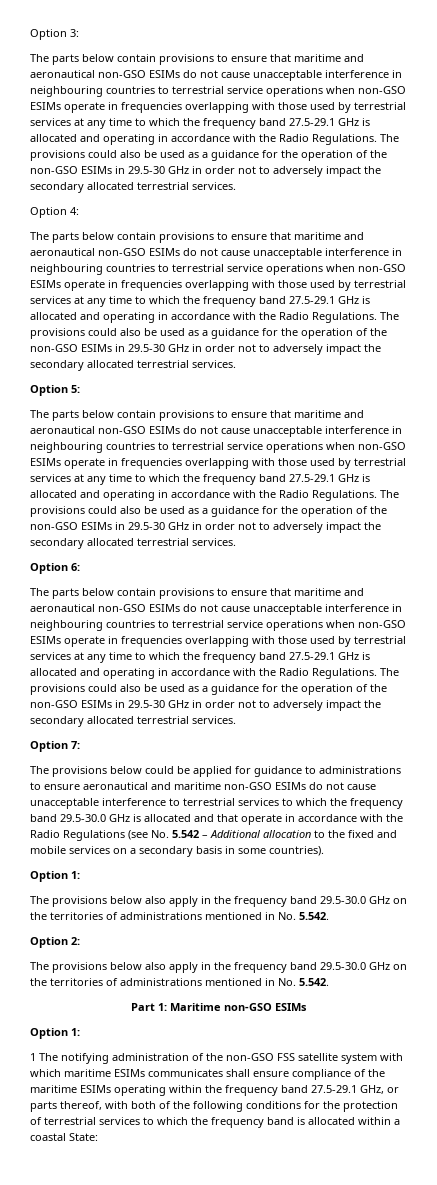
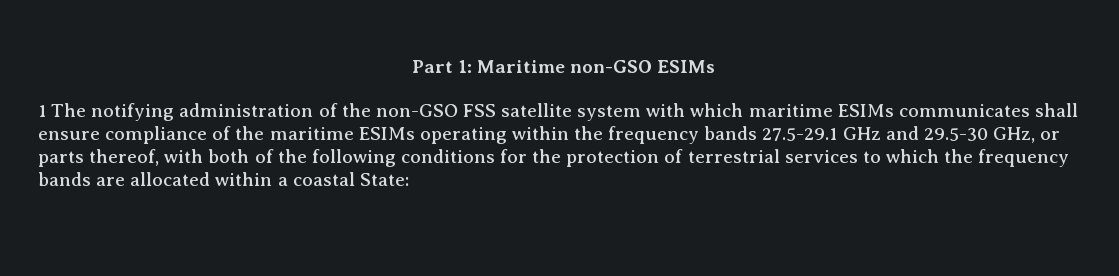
- Option 3:
- The parts below contain provisions to ensure that maritime and aeronautical non-GSO ESIMs do not cause unacceptable interference in neighbouring countries to terrestrial service operations when non-GSO ESIMs operate in frequencies overlapping with those used by terrestrial services at any time to which the frequency band 27.5-29.1 GHz is allocated and operating in accordance with the Radio Regulations. The provisions could also be used as a guidance for the operation of the non-GSO ESIMs in 29.5-30 GHz in order not to adversely impact the secondary allocated terrestrial services.
- Option 4:
- The parts below contain provisions to ensure that maritime and aeronautical non-GSO ESIMs do not cause unacceptable interference in neighbouring countries to terrestrial service operations when non-GSO ESIMs operate in frequencies overlapping with those used by terrestrial services at any time to which the frequency band 27.5-29.1 GHz is allocated and operating in accordance with the Radio Regulations. The provisions could also be used as a guidance for the operation of the non-GSO ESIMs in 29.5-30 GHz in order not to adversely impact the secondary allocated terrestrial services.
- Option 5:
- The parts below contain provisions to ensure that maritime and aeronautical non-GSO ESIMs do not cause unacceptable interference in neighbouring countries to terrestrial service operations when non-GSO ESIMs operate in frequencies overlapping with those used by terrestrial services at any time to which the frequency band 27.5-29.1 GHz is allocated and operating in accordance with the Radio Regulations. The provisions could also be used as a guidance for the operation of the non-GSO ESIMs in 29.5-30 GHz in order not to adversely impact the secondary allocated terrestrial services.
- Option 6:
- The parts below contain provisions to ensure that maritime and aeronautical non-GSO ESIMs do not cause unacceptable interference in neighbouring countries to terrestrial service operations when non-GSO ESIMs operate in frequencies overlapping with those used by terrestrial services at any time to which the frequency band 27.5-29.1 GHz is allocated and operating in accordance with the Radio Regulations. The provisions could also be used as a guidance for the operation of the non-GSO ESIMs in 29.5-30 GHz in order not to adversely impact the secondary allocated terrestrial services.
- Option 7:
- The provisions below could be applied for guidance to administrations to ensure aeronautical and maritime non-GSO ESIMs do not cause unacceptable interference to terrestrial services to which the frequency band 29.5-30.0 GHz is allocated and that operate in accordance with the Radio Regulations (see No. 5.542 – Additional allocation to the fixed and mobile services on a secondary basis in some countries).
- Option 1:
- The provisions below also apply in the frequency band 29.5-30.0 GHz on the territories of administrations mentioned in No. 5.542.
- Option 2:
- The provisions below also apply in the frequency band 29.5-30.0 GHz on the territories of administrations mentioned in No. 5.542.
  Part 1: Maritime non-GSO ESIMs
- Option 1:
- 1 The notifying administration of the non-GSO FSS satellite system with which maritime ESIMs communicates shall ensure compliance of the maritime ESIMs operating within the frequency band 27.5-29.1 GHz, or parts thereof, with both of the following conditions for the protection of terrestrial services to which the frequency band is allocated within a coastal State:
+ 1 The notifying administration of the non-GSO FSS satellite system with which maritime ESIMs communicates shall ensure compliance of the maritime ESIMs operating within the frequency bands 27.5-29.1 GHz and 29.5-30 GHz, or parts thereof, with both of the following conditions for the protection of terrestrial services to which the frequency bands are allocated within a coastal State:

